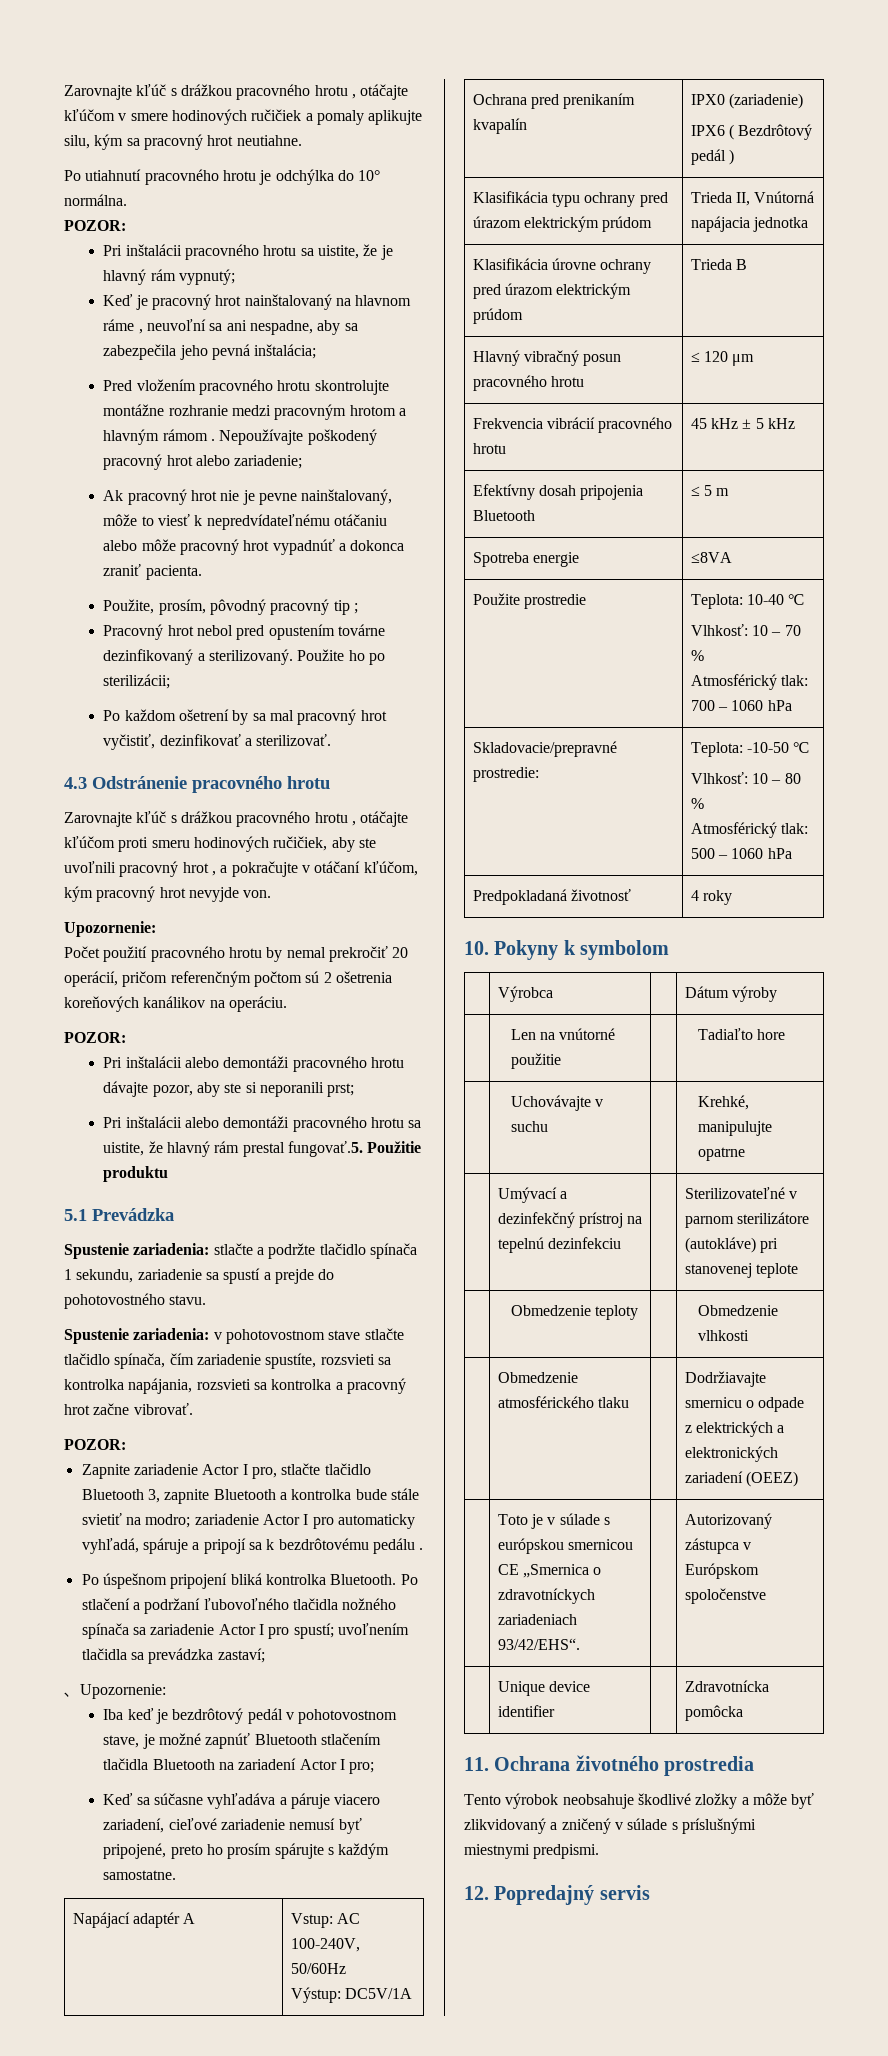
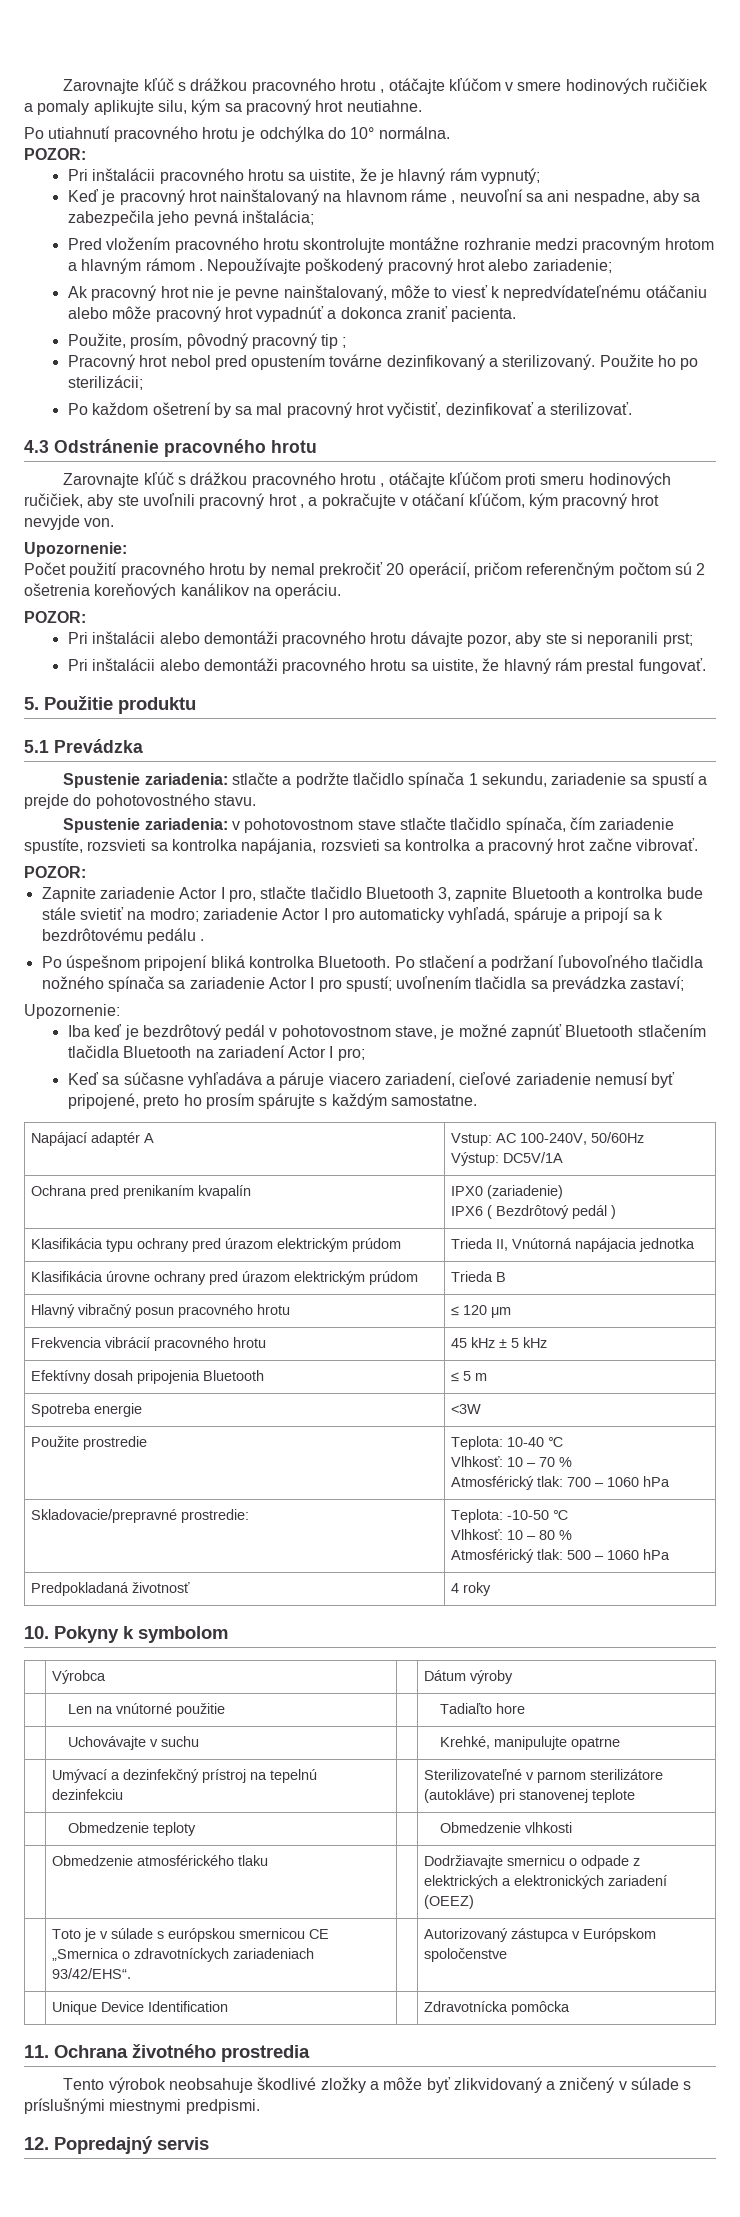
- Pri inštalácii alebo demontáži pracovného hrotu sa uistite, že hlavný rám prestal fungovať.5. Použitie produktu
+ Pri inštalácii alebo demontáži pracovného hrotu sa uistite, že hlavný rám prestal fungovať.
+ 5. Použitie produktu
  Po stlačení a podržaní ľubovoľného tlačidla nožného spínača sa zariadenie Actor I pro spustí; uvoľnením tlačidla sa prevádzka zastaví;
- 、Upozornenie:
+ Upozornenie:
- Spotreba energie | ≤8VA
+ Spotreba energie | <3W
- | Unique device identifier | | Zdravotnícka pomôcka
+ | Unique Device Identification | | Zdravotnícka pomôcka

